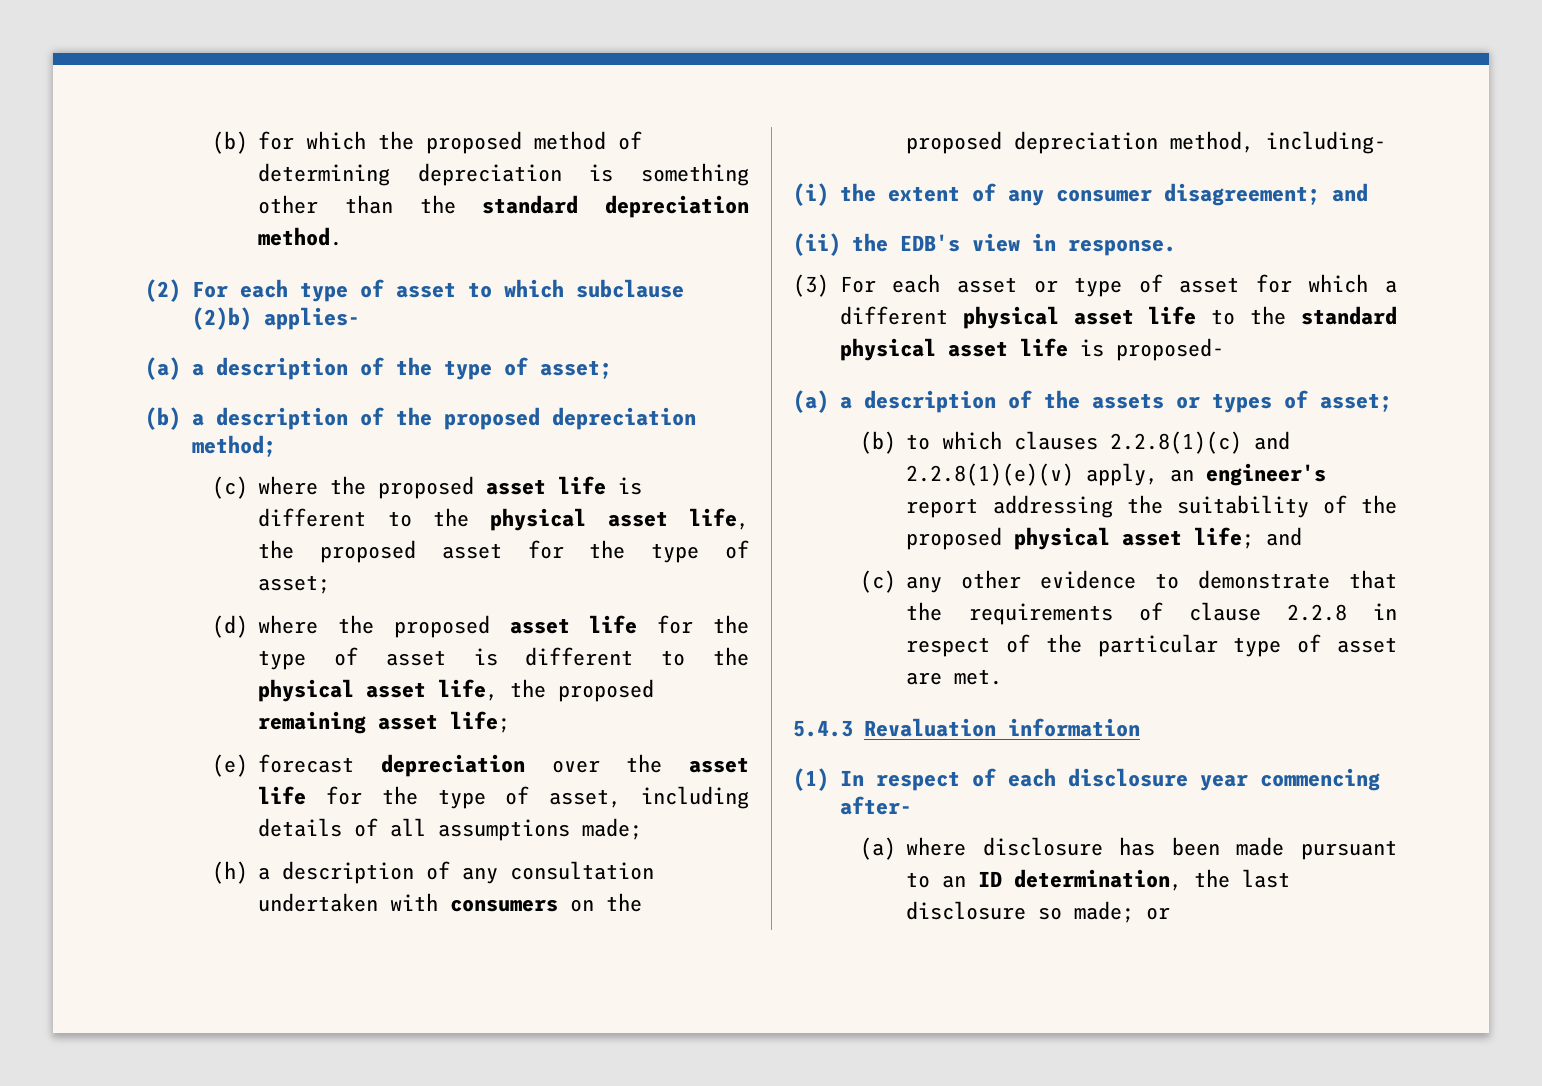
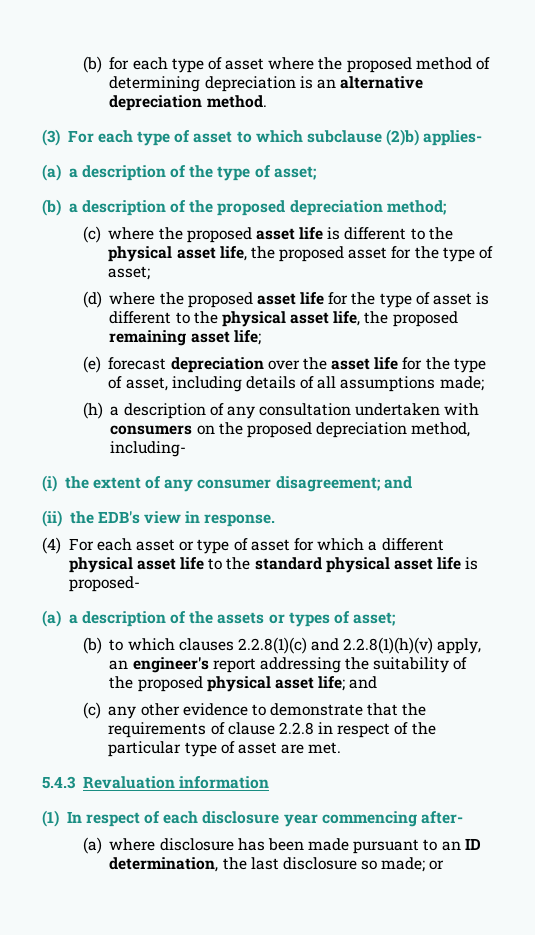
- (b) for which the proposed method of determining depreciation is something other than the standard depreciation method.
+ (b) for each type of asset where the proposed method of determining depreciation is an alternative depreciation method.
- (2) For each type of asset to which subclause (2)b) applies-
+ (3) For each type of asset to which subclause (2)b) applies-
- (3) For each asset or type of asset for which a different physical asset life to the standard physical asset life is proposed-
+ (4) For each asset or type of asset for which a different physical asset life to the standard physical asset life is proposed-
- (b) to which clauses 2.2.8(1)(c) and 2.2.8(1)(e)(v) apply, an engineer's report addressing the suitability of the proposed physical asset life; and
+ (b) to which clauses 2.2.8(1)(c) and 2.2.8(1)(h)(v) apply, an engineer's report addressing the suitability of the proposed physical asset life; and

